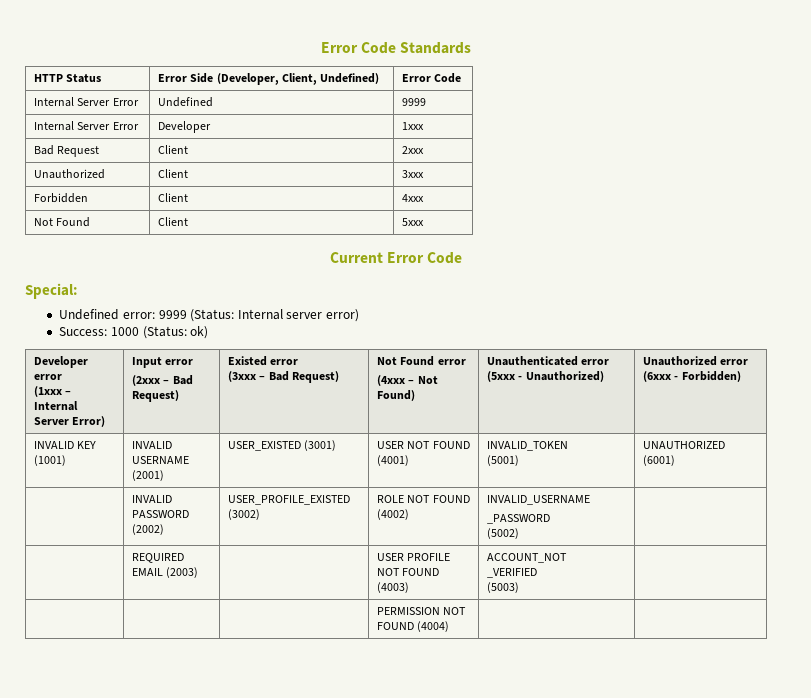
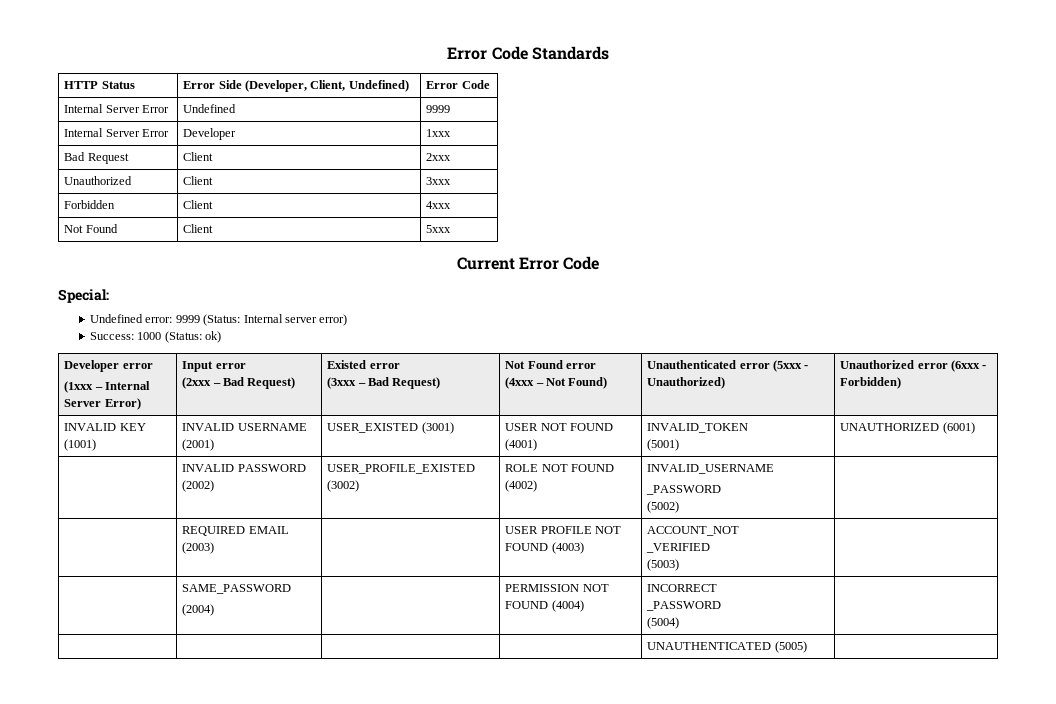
- | | | PERMISSION NOT FOUND (4004) | |
+ | SAME_PASSWORD
+ (2004) | | PERMISSION NOT FOUND (4004) | INCORRECT
+ _PASSWORD
+ (5004) |
+ | | | | UNAUTHENTICATED (5005) |

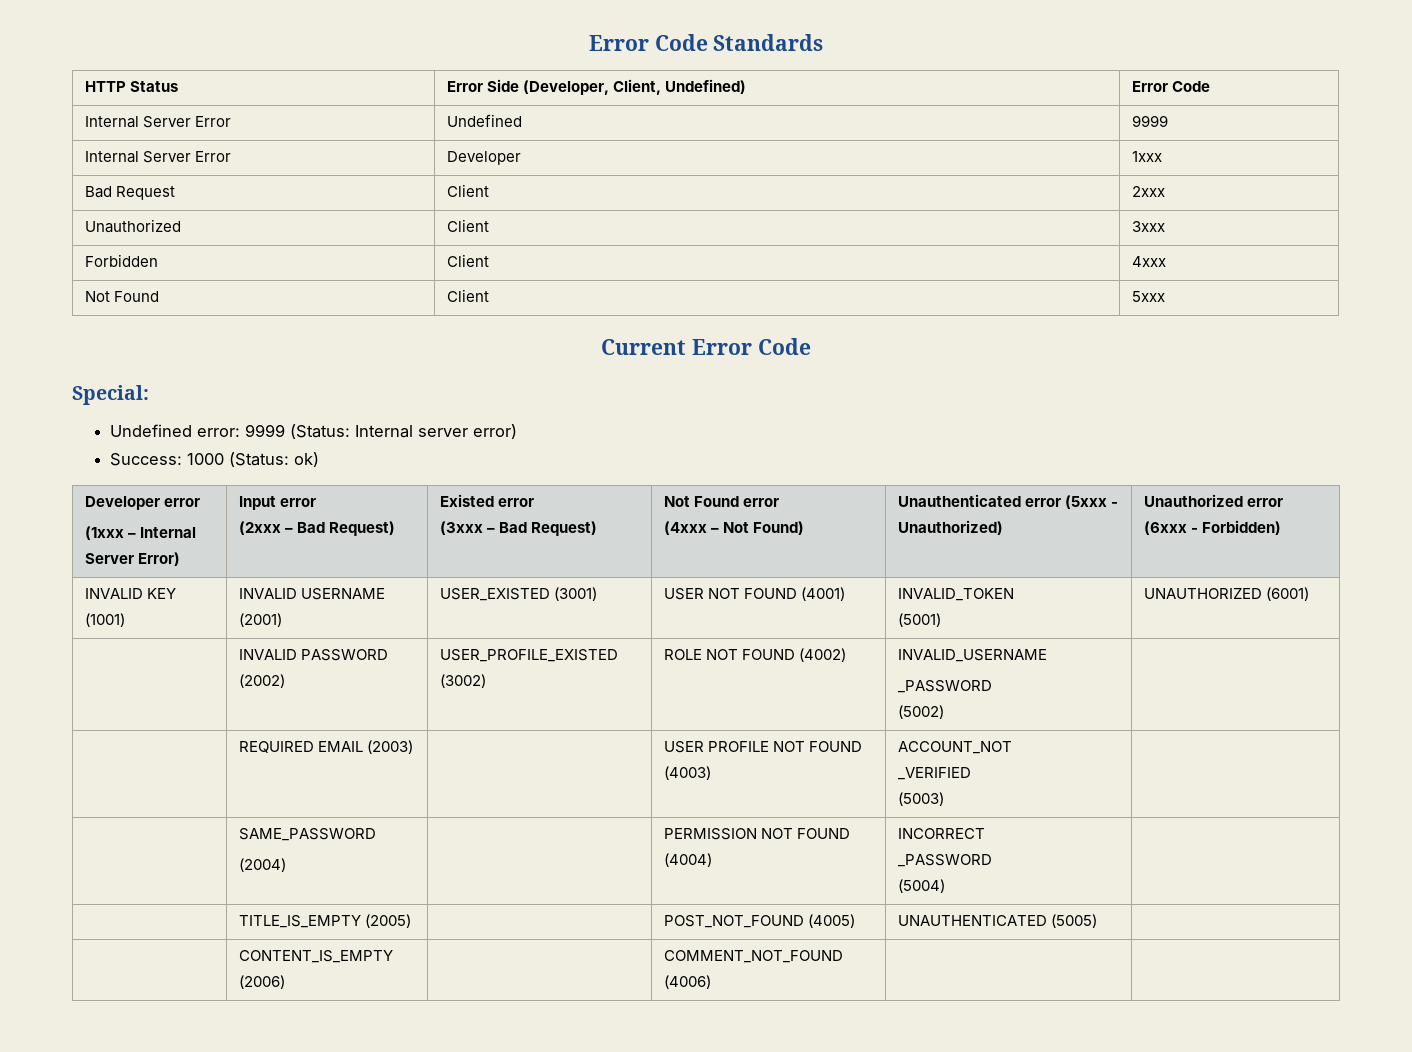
- | | | | UNAUTHENTICATED (5005) |
+ | TITLE_IS_EMPTY (2005) | | POST_NOT_FOUND (4005) | UNAUTHENTICATED (5005) |
+ | CONTENT_IS_EMPTY (2006) | | COMMENT_NOT_FOUND (4006) | |

